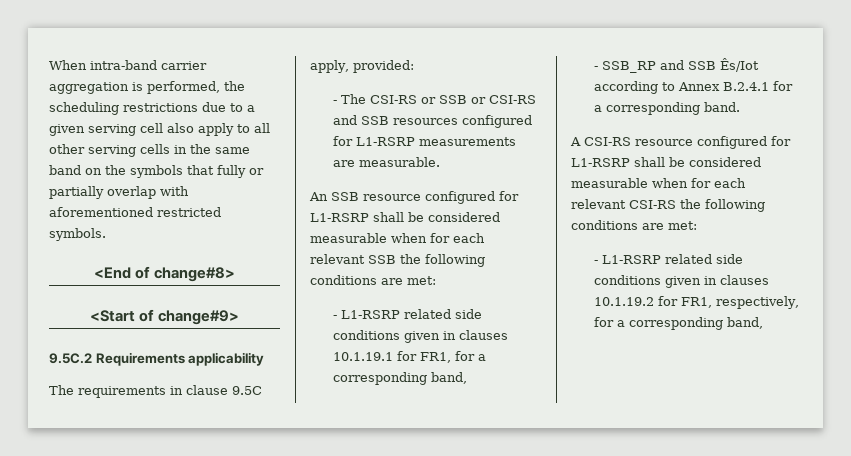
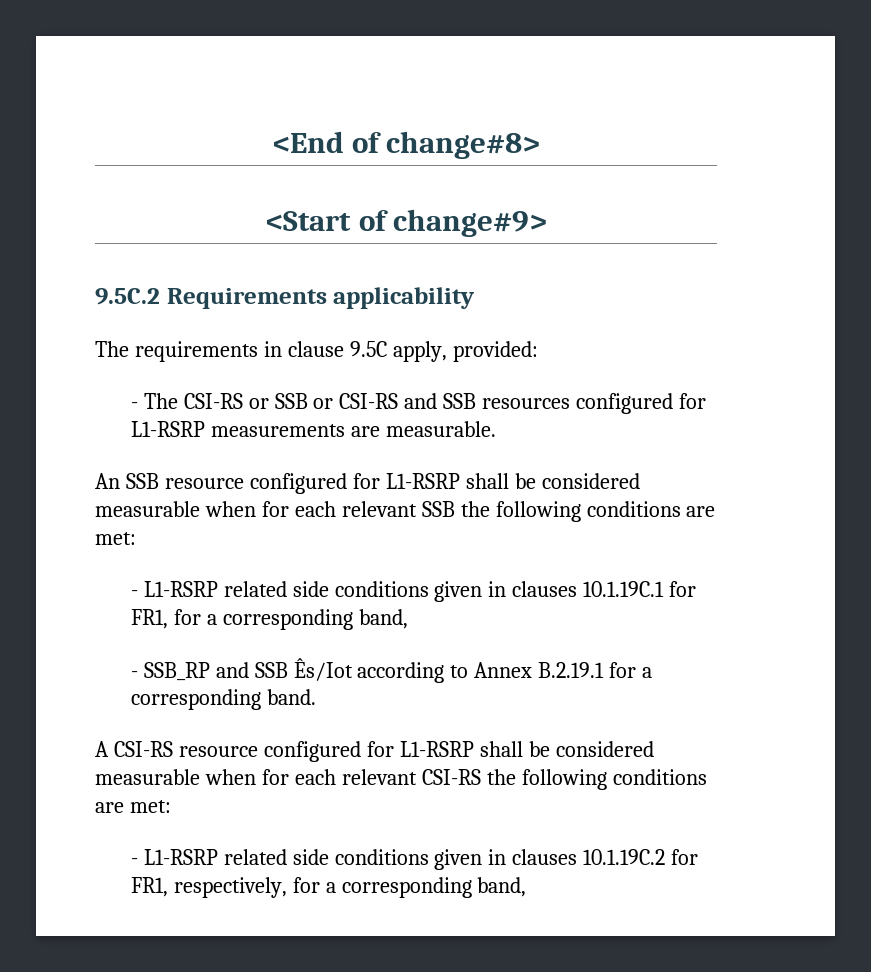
- When intra-band carrier aggregation is performed, the scheduling restrictions due to a given serving cell also apply to all other serving cells in the same band on the symbols that fully or partially overlap with aforementioned restricted symbols.
- - L1-RSRP related side conditions given in clauses 10.1.19.1 for FR1, for a corresponding band,
+ - L1-RSRP related side conditions given in clauses 10.1.19C.1 for FR1, for a corresponding band,
- - SSB_RP and SSB Ês/Iot according to Annex B.2.4.1 for a corresponding band.
+ - SSB_RP and SSB Ês/Iot according to Annex B.2.19.1 for a corresponding band.
- - L1-RSRP related side conditions given in clauses 10.1.19.2 for FR1, respectively, for a corresponding band,
+ - L1-RSRP related side conditions given in clauses 10.1.19C.2 for FR1, respectively, for a corresponding band,

